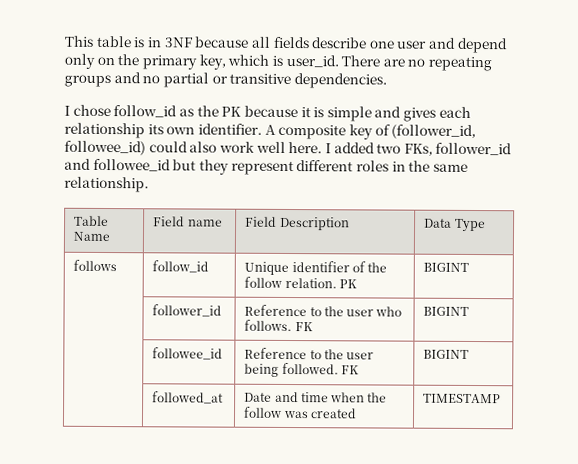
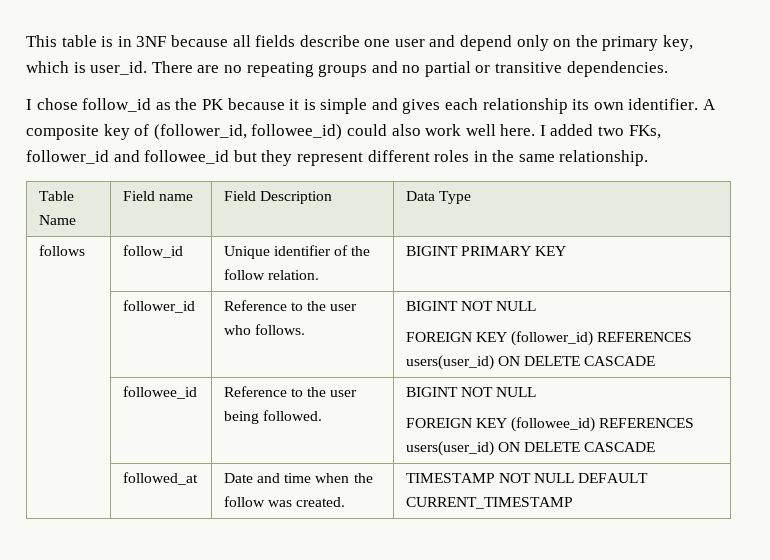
- follows | follow_id | Unique identifier of the follow relation. PK | BIGINT
+ follows | follow_id | Unique identifier of the follow relation. | BIGINT PRIMARY KEY
- | follower_id | Reference to the user who follows. FK | BIGINT
+ | follower_id | Reference to the user who follows. | BIGINT NOT NULL
+ FOREIGN KEY (follower_id) REFERENCES users(user_id) ON DELETE CASCADE
- | followee_id | Reference to the user being followed. FK | BIGINT
+ | followee_id | Reference to the user being followed. | BIGINT NOT NULL
+ FOREIGN KEY (followee_id) REFERENCES users(user_id) ON DELETE CASCADE
- | followed_at | Date and time when the follow was created | TIMESTAMP
+ | followed_at | Date and time when the follow was created. | TIMESTAMP NOT NULL DEFAULT CURRENT_TIMESTAMP

